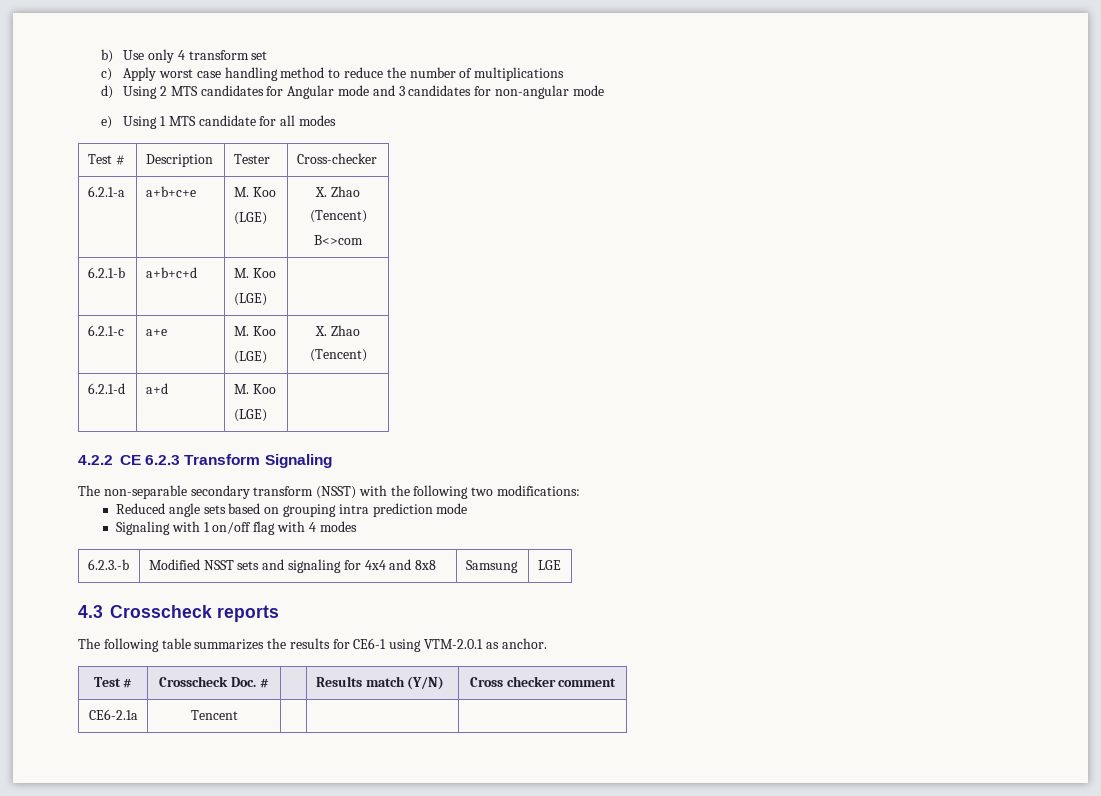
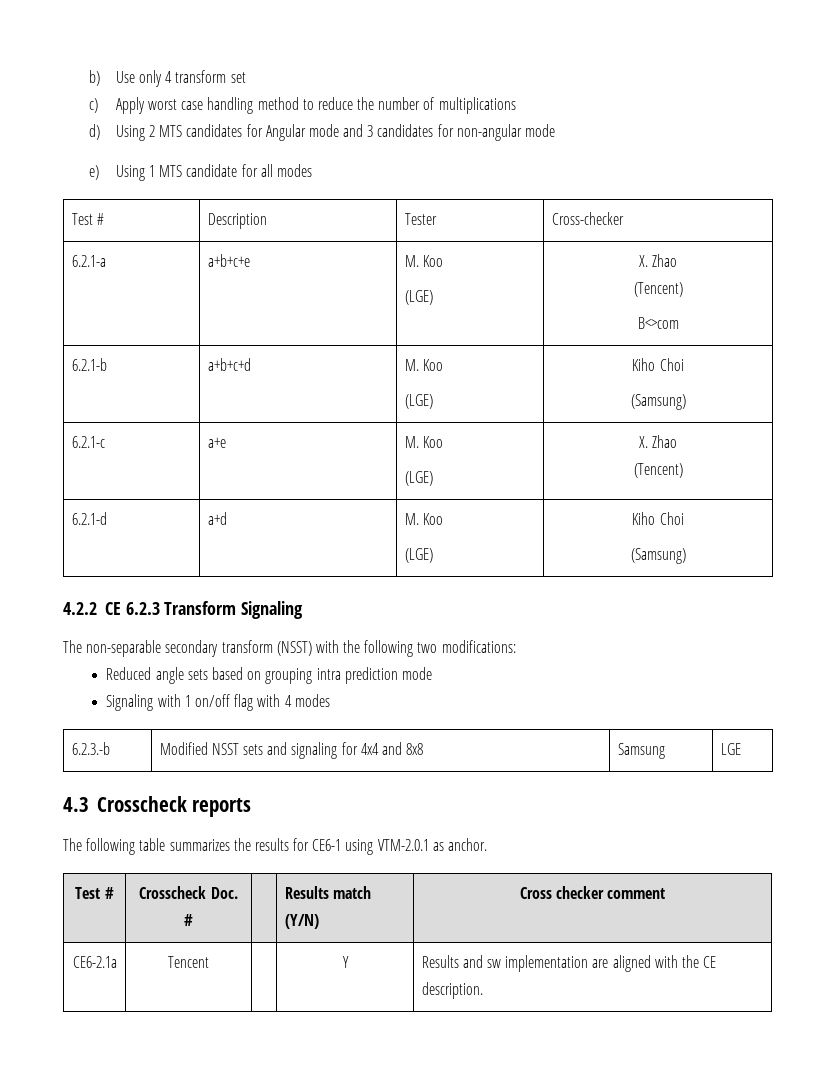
  6.2.1-b | a+b+c+d | M. Koo
- (LGE) |
+ (LGE) | Kiho Choi
+ (Samsung)
  6.2.1-d | a+d | M. Koo
- (LGE) |
+ (LGE) | Kiho Choi
+ (Samsung)
- CE6-2.1a | Tencent | | |
+ CE6-2.1a | Tencent | | Y | Results and sw implementation are aligned with the CE description.

